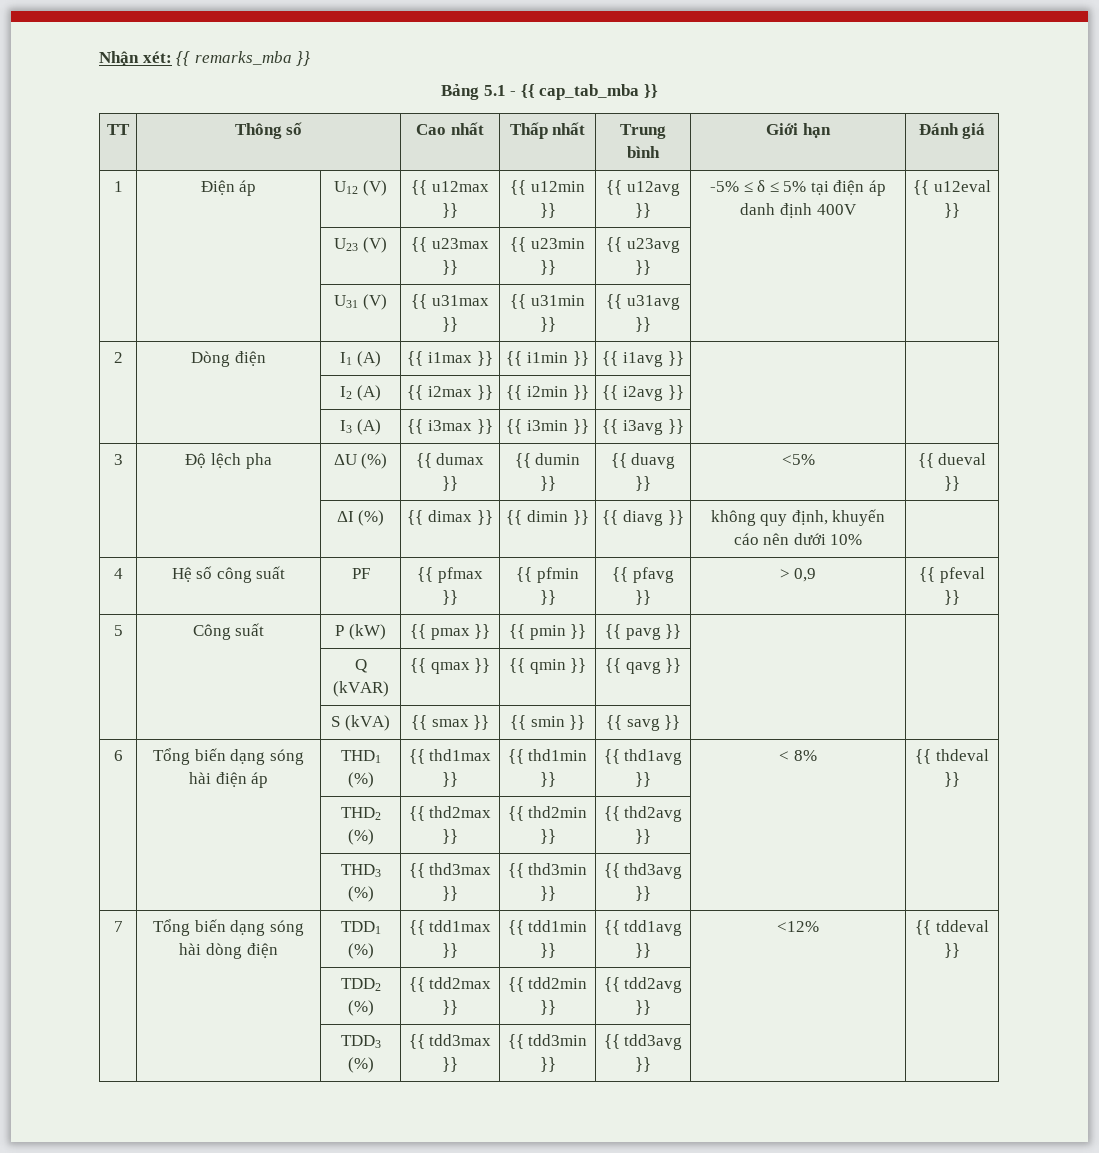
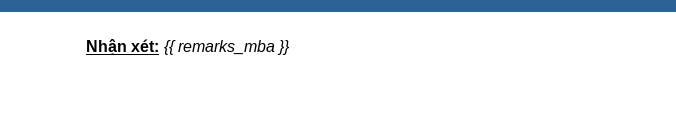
- Bảng 5.1 - {{ cap_tab_mba }}
- TT | Thông số | Cao nhất | Thấp nhất | Trung bình | Giới hạn | Đánh giá
- 1 | Điện áp | U12 (V) | {{ u12max }} | {{ u12min }} | {{ u12avg }} | -5% ≤ δ ≤ 5% tại điện áp danh định 400V | {{ u12eval }}
- | | U23 (V) | {{ u23max }} | {{ u23min }} | {{ u23avg }} | |
- | | U31 (V) | {{ u31max }} | {{ u31min }} | {{ u31avg }} | |
- 2 | Dòng điện | I1 (A) | {{ i1max }} | {{ i1min }} | {{ i1avg }} | |
- | | I2 (A) | {{ i2max }} | {{ i2min }} | {{ i2avg }} | |
- | | I3 (A) | {{ i3max }} | {{ i3min }} | {{ i3avg }} | |
- 3 | Độ lệch pha | ΔU (%) | {{ dumax }} | {{ dumin }} | {{ duavg }} | <5% | {{ dueval }}
- | | ΔI (%) | {{ dimax }} | {{ dimin }} | {{ diavg }} | không quy định, khuyến cáo nên dưới 10% |
- 4 | Hệ số công suất | PF | {{ pfmax }} | {{ pfmin }} | {{ pfavg }} | > 0,9 | {{ pfeval }}
- 5 | Công suất | P (kW) | {{ pmax }} | {{ pmin }} | {{ pavg }} | |
- | | Q (kVAR) | {{ qmax }} | {{ qmin }} | {{ qavg }} | |
- | | S (kVA) | {{ smax }} | {{ smin }} | {{ savg }} | |
- 6 | Tổng biến dạng sóng hài điện áp | THD1 (%) | {{ thd1max }} | {{ thd1min }} | {{ thd1avg }} | < 8% | {{ thdeval }}
- | | THD2 (%) | {{ thd2max }} | {{ thd2min }} | {{ thd2avg }} | |
- | | THD3 (%) | {{ thd3max }} | {{ thd3min }} | {{ thd3avg }} | |
- 7 | Tổng biến dạng sóng hài dòng điện | TDD1 (%) | {{ tdd1max }} | {{ tdd1min }} | {{ tdd1avg }} | <12% | {{ tddeval }}
- | | TDD2 (%) | {{ tdd2max }} | {{ tdd2min }} | {{ tdd2avg }} | |
- | | TDD3 (%) | {{ tdd3max }} | {{ tdd3min }} | {{ tdd3avg }} | |

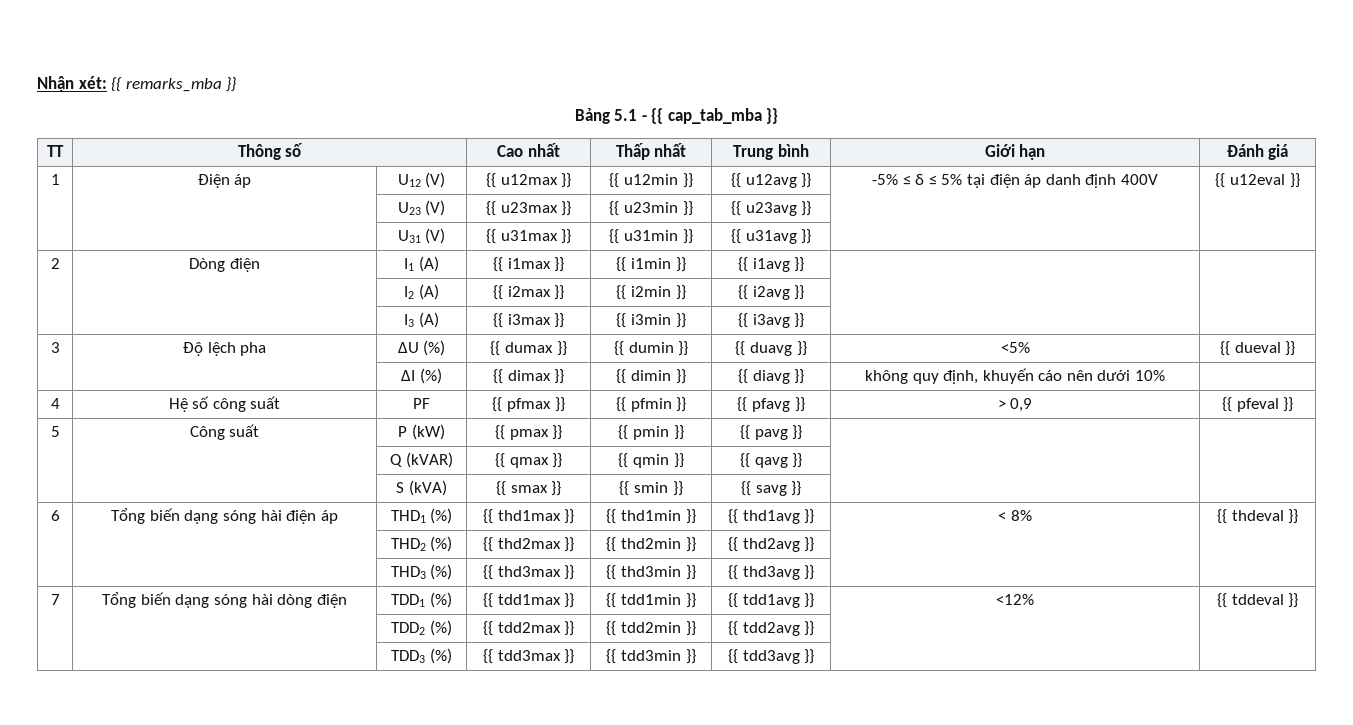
+ Bảng 5.1 - {{ cap_tab_mba }}
+ TT | Thông số | Cao nhất | Thấp nhất | Trung bình | Giới hạn | Đánh giá
+ 1 | Điện áp | U12 (V) | {{ u12max }} | {{ u12min }} | {{ u12avg }} | -5% ≤ δ ≤ 5% tại điện áp danh định 400V | {{ u12eval }}
+ | | U23 (V) | {{ u23max }} | {{ u23min }} | {{ u23avg }} | |
+ | | U31 (V) | {{ u31max }} | {{ u31min }} | {{ u31avg }} | |
+ 2 | Dòng điện | I1 (A) | {{ i1max }} | {{ i1min }} | {{ i1avg }} | |
+ | | I2 (A) | {{ i2max }} | {{ i2min }} | {{ i2avg }} | |
+ | | I3 (A) | {{ i3max }} | {{ i3min }} | {{ i3avg }} | |
+ 3 | Độ lệch pha | ΔU (%) | {{ dumax }} | {{ dumin }} | {{ duavg }} | <5% | {{ dueval }}
+ | | ΔI (%) | {{ dimax }} | {{ dimin }} | {{ diavg }} | không quy định, khuyến cáo nên dưới 10% |
+ 4 | Hệ số công suất | PF | {{ pfmax }} | {{ pfmin }} | {{ pfavg }} | > 0,9 | {{ pfeval }}
+ 5 | Công suất | P (kW) | {{ pmax }} | {{ pmin }} | {{ pavg }} | |
+ | | Q (kVAR) | {{ qmax }} | {{ qmin }} | {{ qavg }} | |
+ | | S (kVA) | {{ smax }} | {{ smin }} | {{ savg }} | |
+ 6 | Tổng biến dạng sóng hài điện áp | THD1 (%) | {{ thd1max }} | {{ thd1min }} | {{ thd1avg }} | < 8% | {{ thdeval }}
+ | | THD2 (%) | {{ thd2max }} | {{ thd2min }} | {{ thd2avg }} | |
+ | | THD3 (%) | {{ thd3max }} | {{ thd3min }} | {{ thd3avg }} | |
+ 7 | Tổng biến dạng sóng hài dòng điện | TDD1 (%) | {{ tdd1max }} | {{ tdd1min }} | {{ tdd1avg }} | <12% | {{ tddeval }}
+ | | TDD2 (%) | {{ tdd2max }} | {{ tdd2min }} | {{ tdd2avg }} | |
+ | | TDD3 (%) | {{ tdd3max }} | {{ tdd3min }} | {{ tdd3avg }} | |

